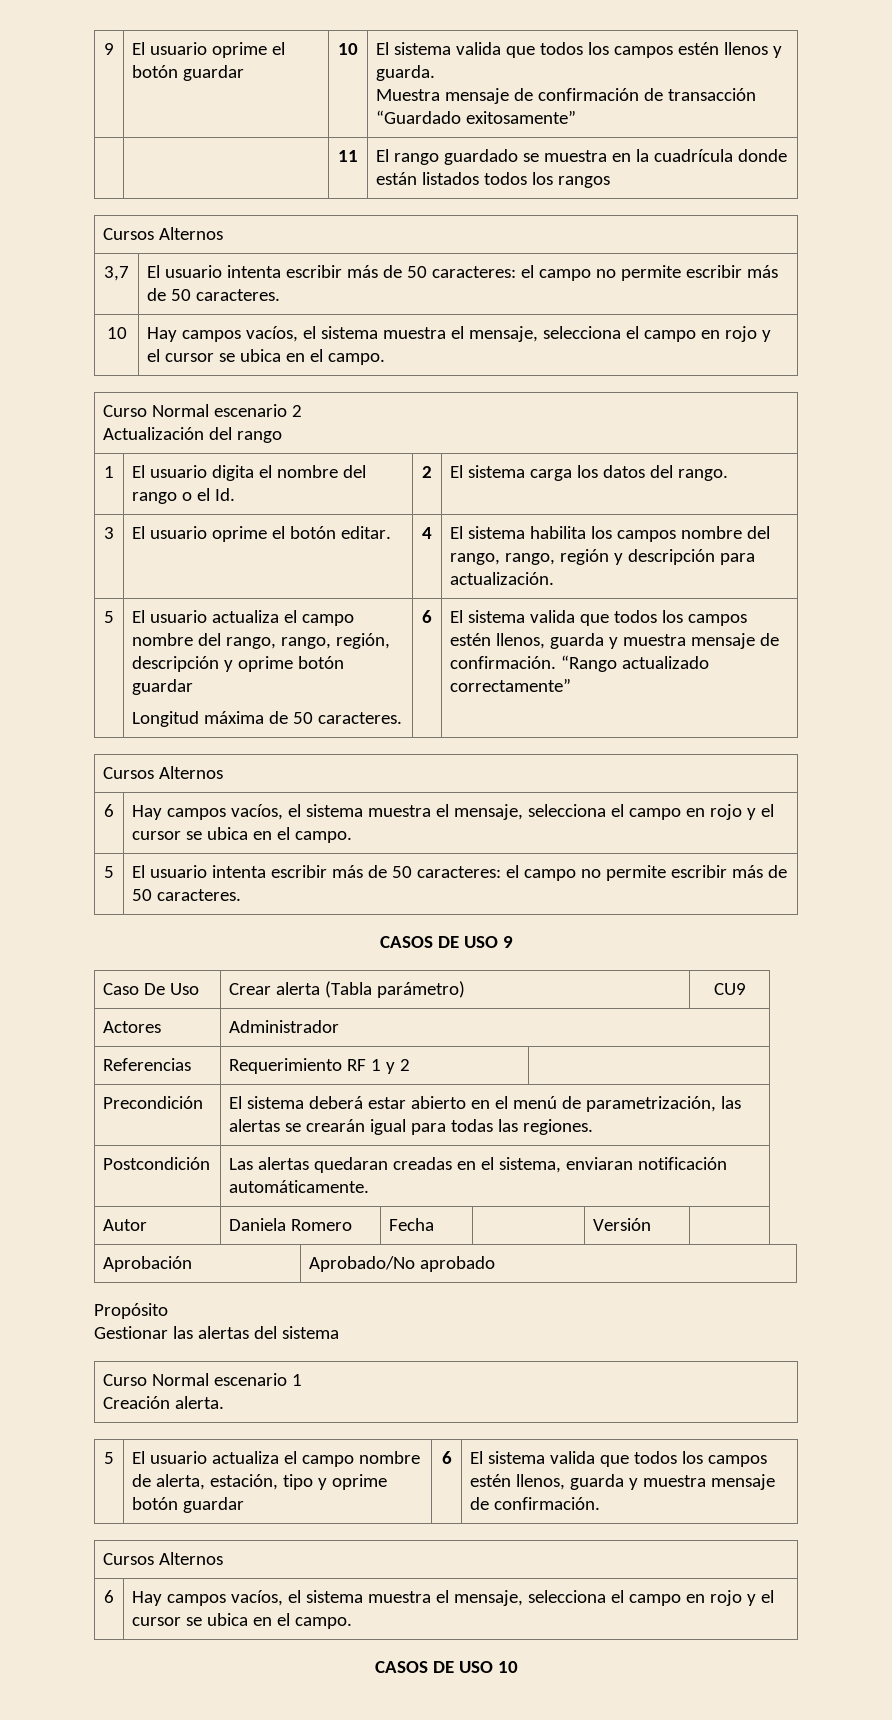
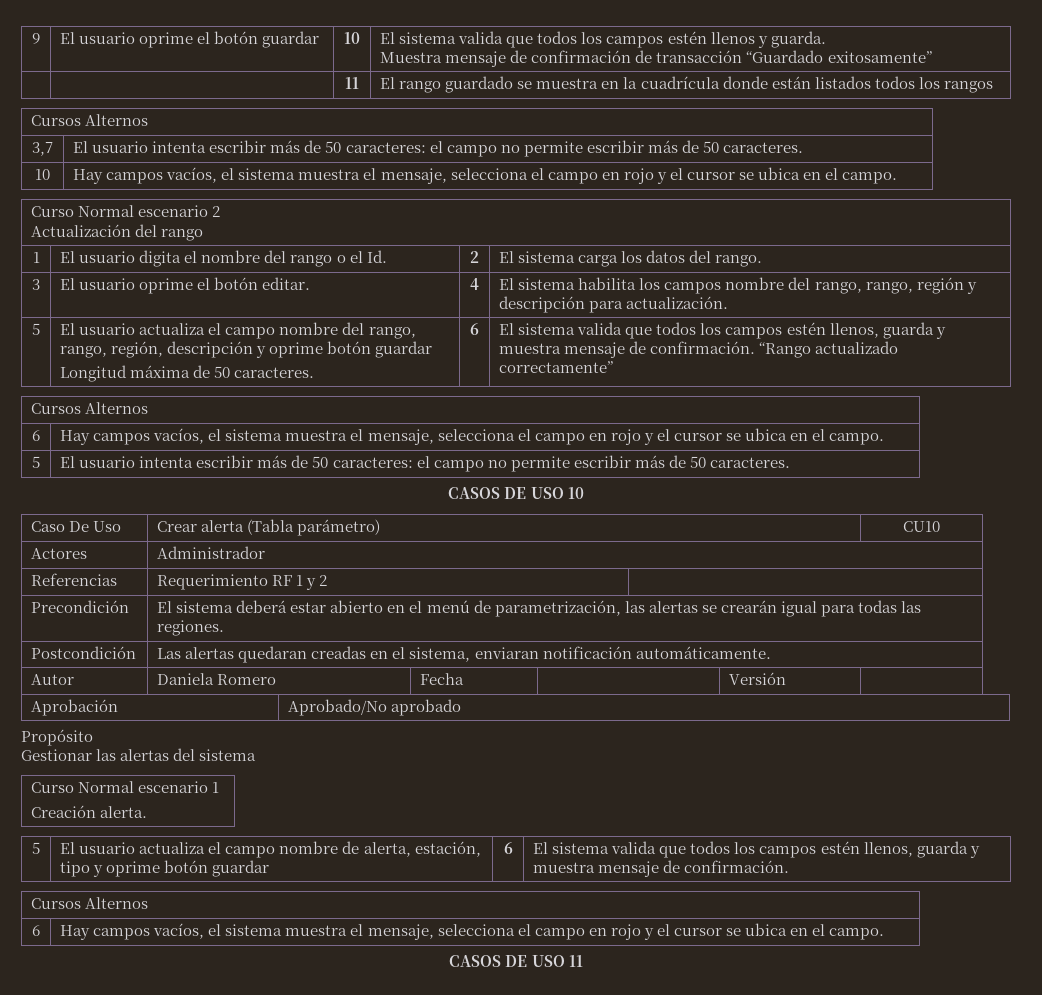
- CASOS DE USO 9
+ CASOS DE USO 10
- Caso De Uso | Crear alerta (Tabla parámetro) | CU9
+ Caso De Uso | Crear alerta (Tabla parámetro) | CU10
- CASOS DE USO 10
+ CASOS DE USO 11

